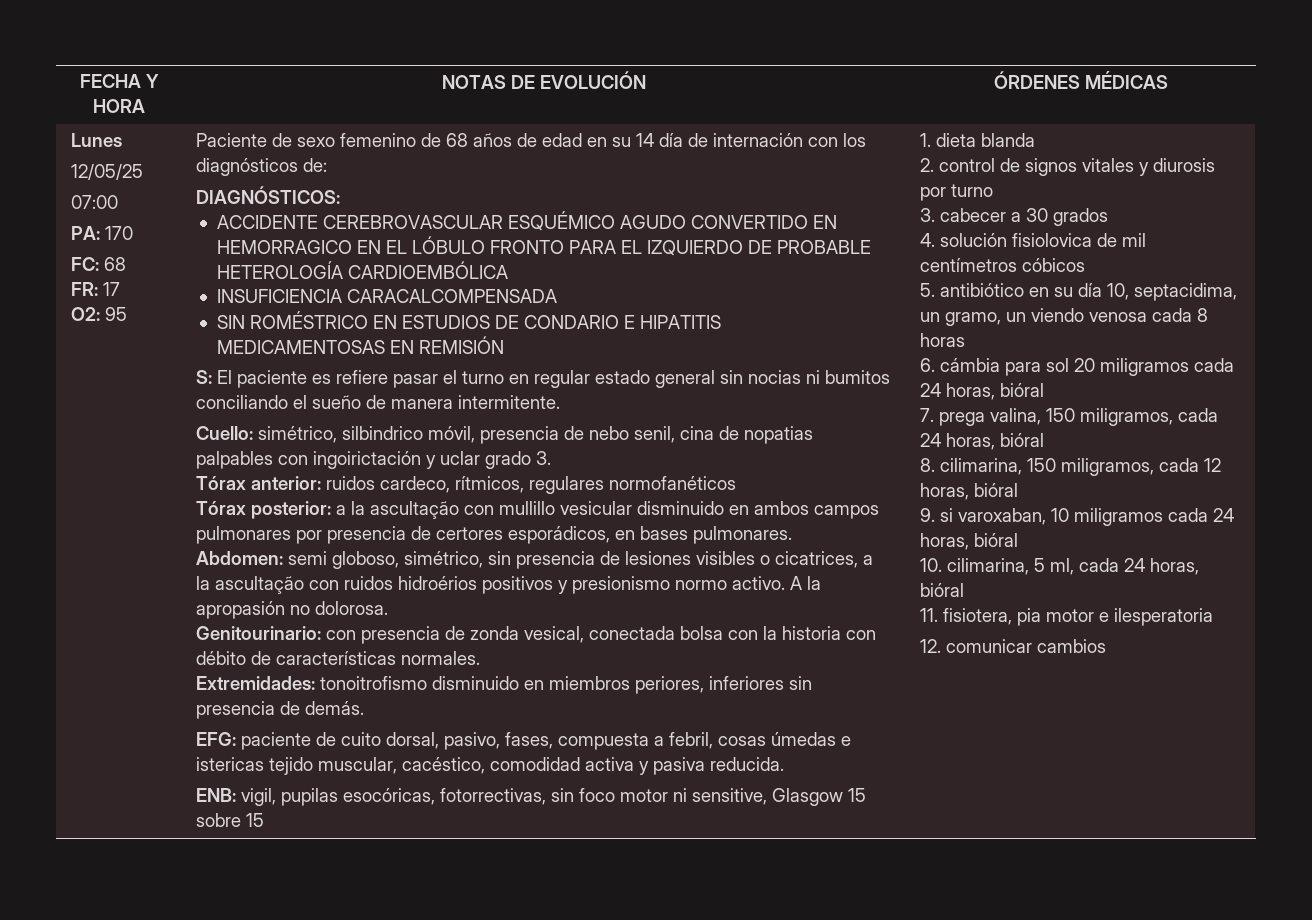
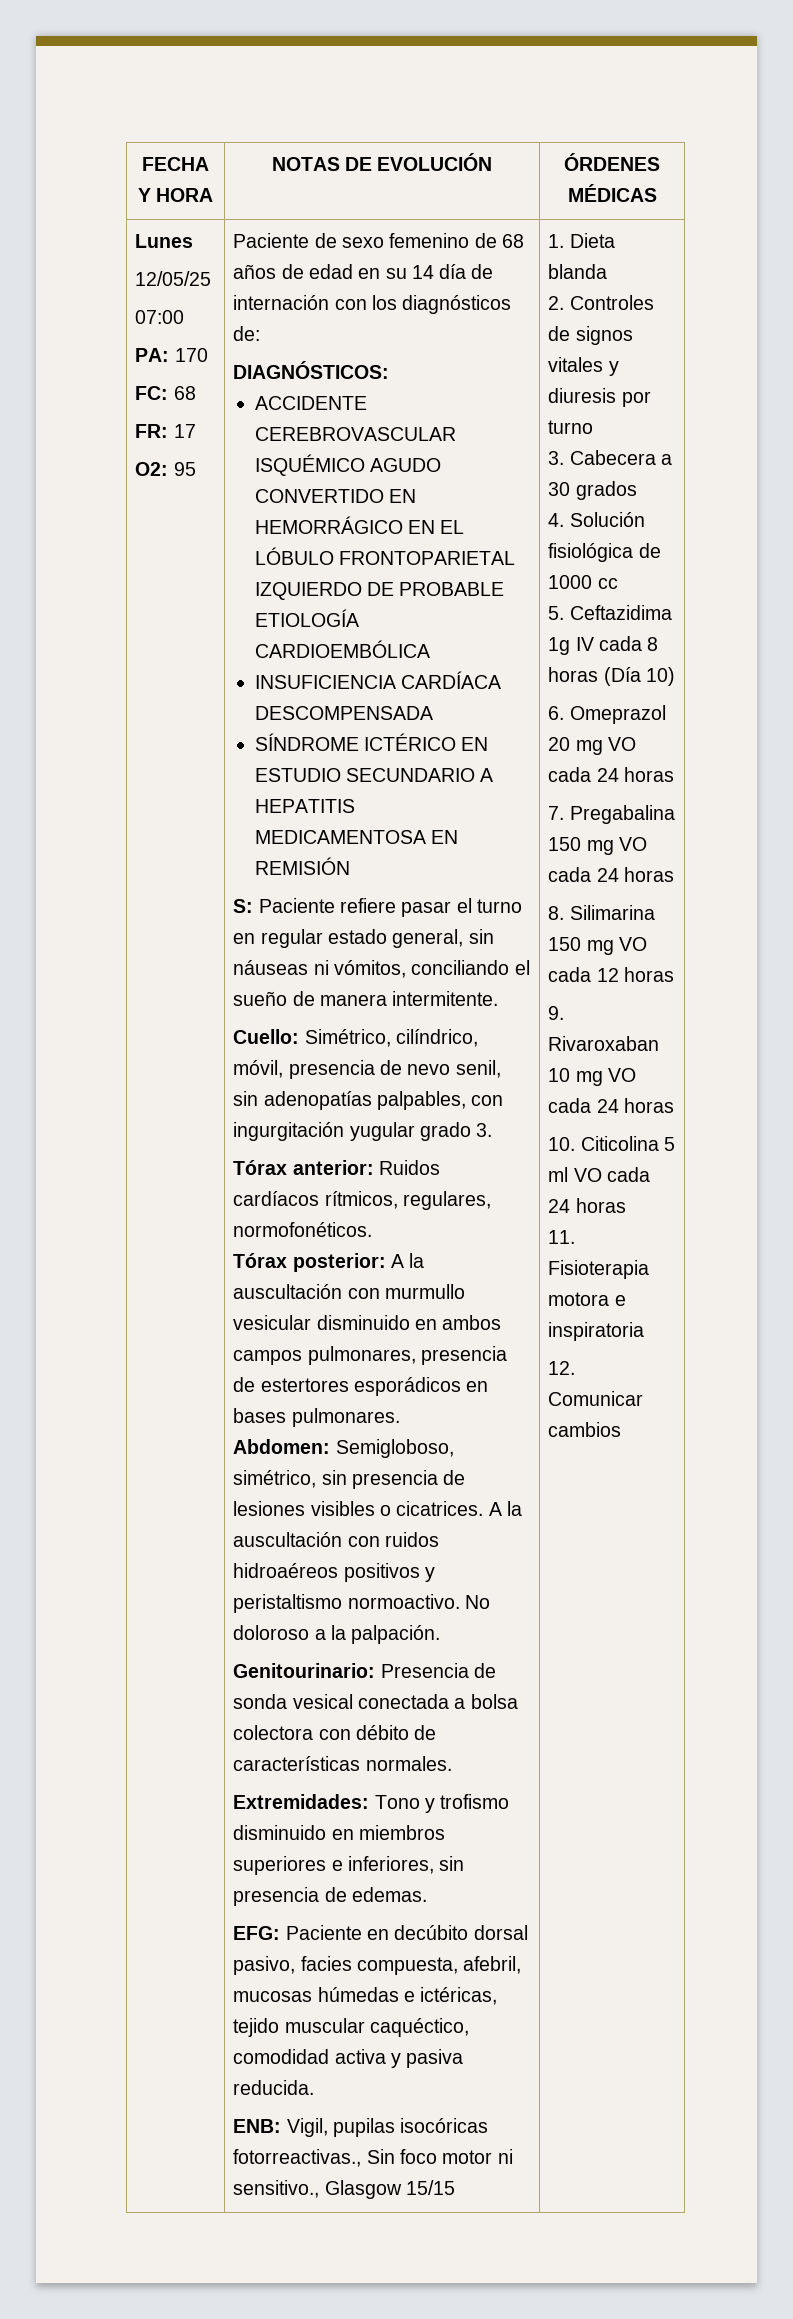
- ACCIDENTE CEREBROVASCULAR ESQUÉMICO AGUDO CONVERTIDO EN HEMORRAGICO EN EL LÓBULO FRONTO PARA EL IZQUIERDO DE PROBABLE HETEROLOGÍA CARDIOEMBÓLICA
+ ACCIDENTE CEREBROVASCULAR ISQUÉMICO AGUDO CONVERTIDO EN HEMORRÁGICO EN EL LÓBULO FRONTOPARIETAL IZQUIERDO DE PROBABLE ETIOLOGÍA CARDIOEMBÓLICA
- INSUFICIENCIA CARACALCOMPENSADA
- SIN ROMÉSTRICO EN ESTUDIOS DE CONDARIO E HIPATITIS MEDICAMENTOSAS EN REMISIÓN
+ INSUFICIENCIA CARDÍACA DESCOMPENSADA
+ SÍNDROME ICTÉRICO EN ESTUDIO SECUNDARIO A HEPATITIS MEDICAMENTOSA EN REMISIÓN
- S: El paciente es refiere pasar el turno en regular estado general sin nocias ni bumitos conciliando el sueño de manera intermitente.
+ S: Paciente refiere pasar el turno en regular estado general, sin náuseas ni vómitos, conciliando el sueño de manera intermitente.
- Cuello: simétrico, silbindrico móvil, presencia de nebo senil, cina de nopatias palpables con ingoirictación y uclar grado 3.
- Tórax anterior: ruidos cardeco, rítmicos, regulares normofanéticos
- Tórax posterior: a la ascultação con mullillo vesicular disminuido en ambos campos pulmonares por presencia de certores esporádicos, en bases pulmonares.
+ Cuello: Simétrico, cilíndrico, móvil, presencia de nevo senil, sin adenopatías palpables, con ingurgitación yugular grado 3.
+ Tórax anterior: Ruidos cardíacos rítmicos, regulares, normofonéticos.
+ Tórax posterior: A la auscultación con murmullo vesicular disminuido en ambos campos pulmonares, presencia de estertores esporádicos en bases pulmonares.
- Abdomen: semi globoso, simétrico, sin presencia de lesiones visibles o cicatrices, a la ascultação con ruidos hidroérios positivos y presionismo normo activo. A la apropasión no dolorosa.
- Genitourinario: con presencia de zonda vesical, conectada bolsa con la historia con débito de características normales.
+ Abdomen: Semigloboso, simétrico, sin presencia de lesiones visibles o cicatrices. A la auscultación con ruidos hidroaéreos positivos y peristaltismo normoactivo. No doloroso a la palpación.
+ Genitourinario: Presencia de sonda vesical conectada a bolsa colectora con débito de características normales.
- Extremidades: tonoitrofismo disminuido en miembros periores, inferiores sin presencia de demás.
+ Extremidades: Tono y trofismo disminuido en miembros superiores e inferiores, sin presencia de edemas.
- EFG: paciente de cuito dorsal, pasivo, fases, compuesta a febril, cosas úmedas e istericas tejido muscular, cacéstico, comodidad activa y pasiva reducida.
+ EFG: Paciente en decúbito dorsal pasivo, facies compuesta, afebril, mucosas húmedas e ictéricas, tejido muscular caquéctico, comodidad activa y pasiva reducida.
- ENB: vigil, pupilas esocóricas, fotorrectivas, sin foco motor ni sensitive, Glasgow 15 sobre 15
+ ENB: Vigil, pupilas isocóricas fotorreactivas., Sin foco motor ni sensitivo., Glasgow 15/15
- 1. dieta blanda
+ 1. Dieta blanda
- 2. control de signos vitales y diurosis por turno
+ 2. Controles de signos vitales y diuresis por turno
- 3. cabecer a 30 grados
+ 3. Cabecera a 30 grados
- 4. solución fisiolovica de mil centímetros cóbicos
- 5. antibiótico en su día 10, septacidima, un gramo, un viendo venosa cada 8 horas
+ 4. Solución fisiológica de 1000 cc
+ 5. Ceftazidima 1g IV cada 8 horas (Día 10)
- 6. cámbia para sol 20 miligramos cada 24 horas, bióral
- 7. prega valina, 150 miligramos, cada 24 horas, bióral
- 8. cilimarina, 150 miligramos, cada 12 horas, bióral
- 9. si varoxaban, 10 miligramos cada 24 horas, bióral
- 10. cilimarina, 5 ml, cada 24 horas, bióral
- 11. fisiotera, pia motor e ilesperatoria
+ 6. Omeprazol 20 mg VO cada 24 horas
+ 7. Pregabalina 150 mg VO cada 24 horas
+ 8. Silimarina 150 mg VO cada 12 horas
+ 9. Rivaroxaban 10 mg VO cada 24 horas
+ 10. Citicolina 5 ml VO cada 24 horas
+ 11. Fisioterapia motora e inspiratoria
- 12. comunicar cambios
+ 12. Comunicar cambios

